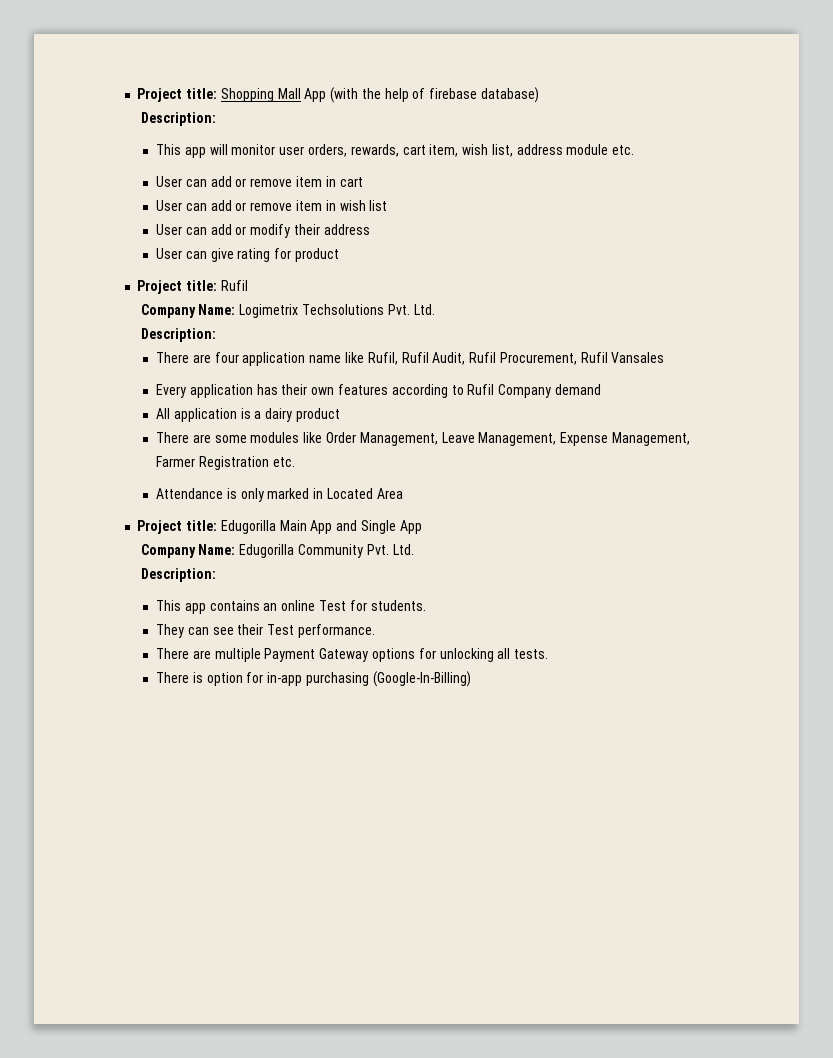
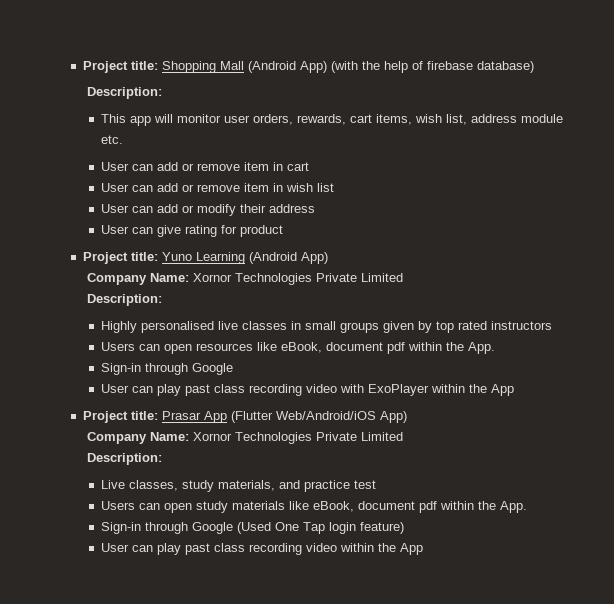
- Project title: Shopping Mall App (with the help of firebase database)
+ Project title: Shopping Mall (Android App) (with the help of firebase database)
- This app will monitor user orders, rewards, cart item, wish list, address module etc.
+ This app will monitor user orders, rewards, cart items, wish list, address module etc.
- Project title: Rufil
- Company Name: Logimetrix Techsolutions Pvt. Ltd.
+ Project title: Yuno Learning (Android App)
+ Company Name: Xornor Technologies Private Limited
  Description:
- There are four application name like Rufil, Rufil Audit, Rufil Procurement, Rufil Vansales
- Every application has their own features according to Rufil Company demand
- All application is a dairy product
- There are some modules like Order Management, Leave Management, Expense Management, Farmer Registration etc.
- Attendance is only marked in Located Area
- Project title: Edugorilla Main App and Single App
- Company Name: Edugorilla Community Pvt. Ltd.
+ Highly personalised live classes in small groups given by top rated instructors
+ Users can open resources like eBook, document pdf within the App.
+ Sign-in through Google
+ User can play past class recording video with ExoPlayer within the App
+ Project title: Prasar App (Flutter Web/Android/iOS App)
+ Company Name: Xornor Technologies Private Limited
  Description:
- This app contains an online Test for students.
- They can see their Test performance.
- There are multiple Payment Gateway options for unlocking all tests.
- There is option for in-app purchasing (Google-In-Billing)
+ Live classes, study materials, and practice test
+ Users can open study materials like eBook, document pdf within the App.
+ Sign-in through Google (Used One Tap login feature)
+ User can play past class recording video within the App

